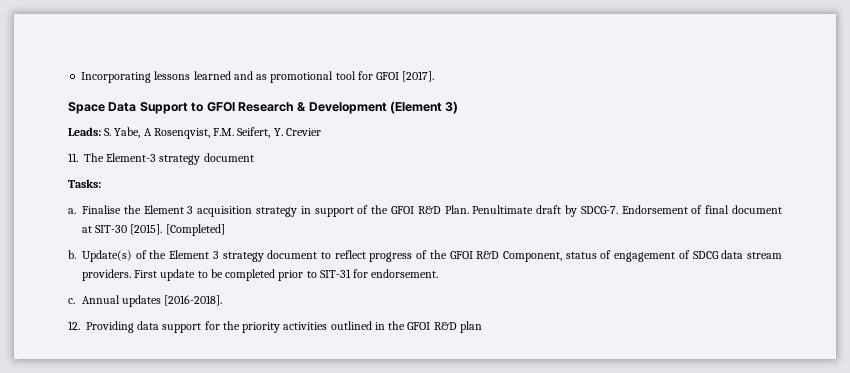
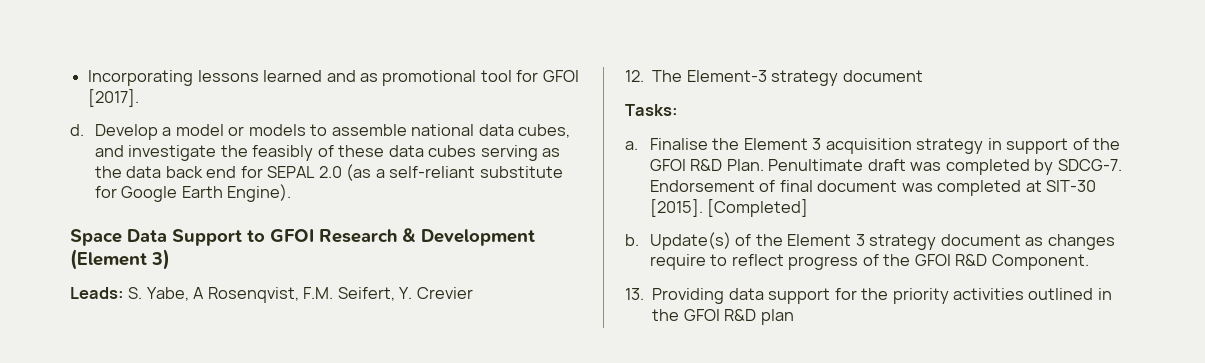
+ d. Develop a model or models to assemble national data cubes, and investigate the feasibly of these data cubes serving as the data back end for SEPAL 2.0 (as a self-reliant substitute for Google Earth Engine).
- 11. The Element-3 strategy document
+ 12. The Element-3 strategy document
- Penultimate draft by SDCG-7.
+ Penultimate draft was completed by SDCG-7.
- Endorsement of final document at SIT-30 [2015].
+ Endorsement of final document was completed at SIT-30 [2015].
- Update(s) of the Element 3 strategy document to reflect progress of the GFOI R&D Component, status of engagement of SDCG data stream providers. First update to be completed prior to SIT-31 for endorsement.
- c. Annual updates [2016-2018].
- 12. Providing data support for the priority activities outlined in the GFOI R&D plan
+ Update(s) of the Element 3 strategy document as changes require to reflect progress of the GFOI R&D Component.
+ 13. Providing data support for the priority activities outlined in the GFOI R&D plan

